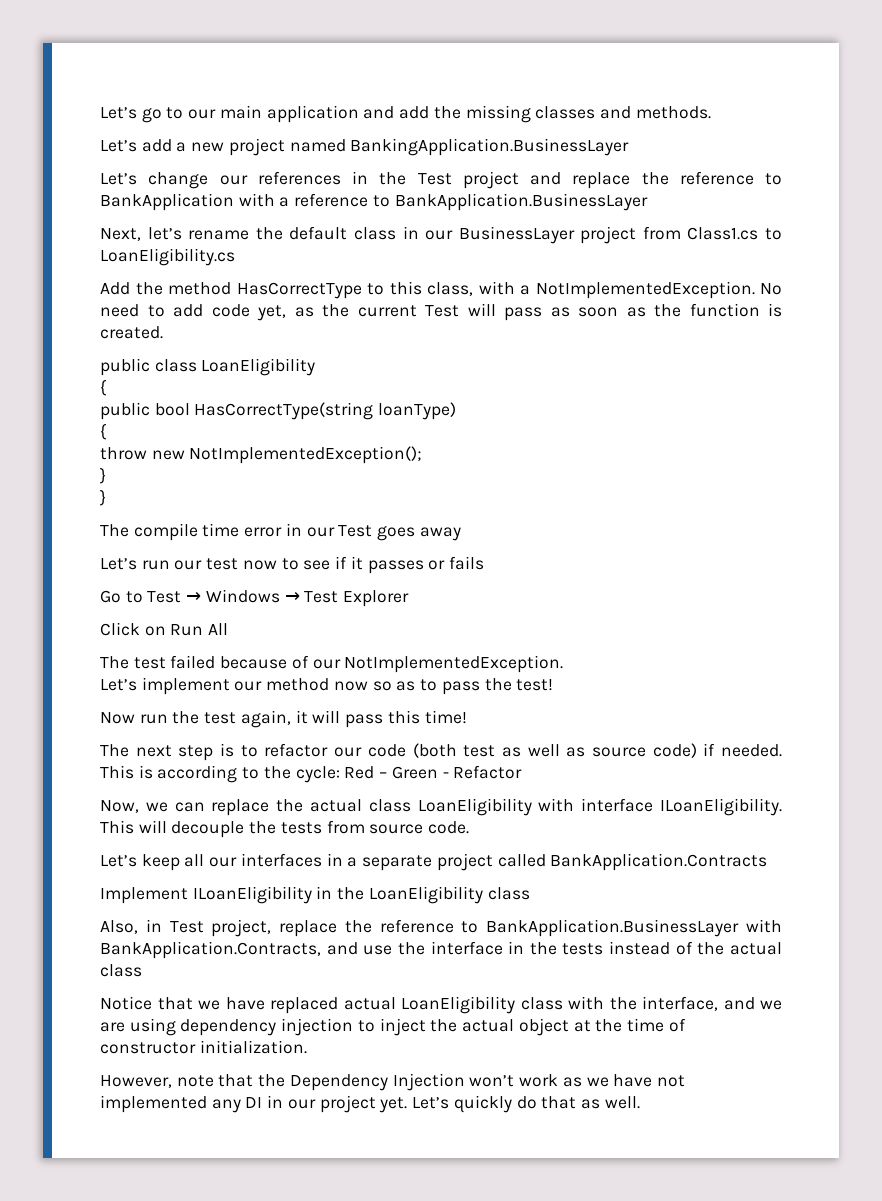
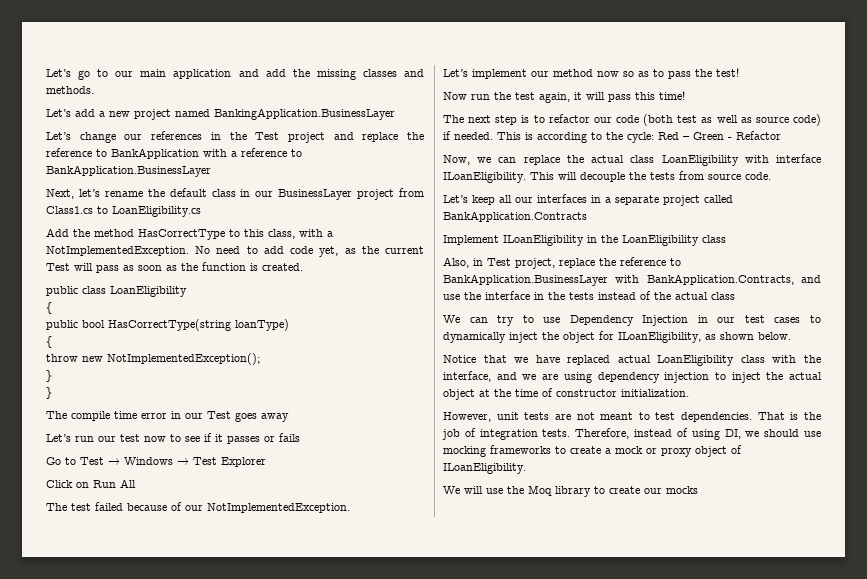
+ We can try to use Dependency Injection in our test cases to dynamically inject the object for ILoanEligibility, as shown below.
- However, note that the Dependency Injection won’t work as we have not implemented any DI in our project yet. Let’s quickly do that as well.
+ However, unit tests are not meant to test dependencies. That is the job of integration tests. Therefore, instead of using DI, we should use mocking frameworks to create a mock or proxy object of ILoanEligibility.
+ We will use the Moq library to create our mocks

